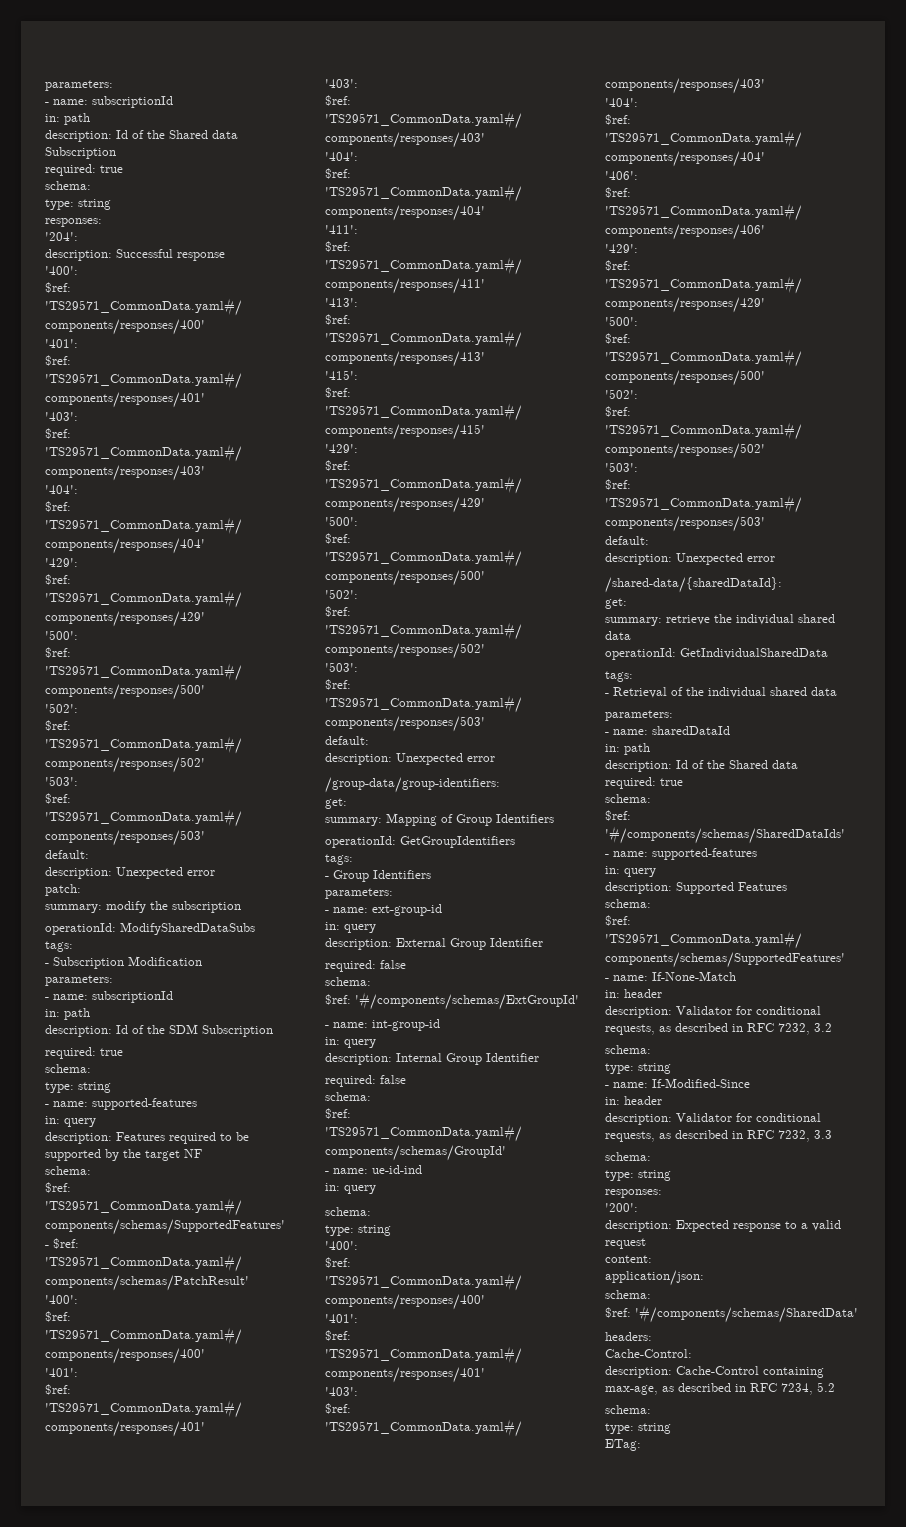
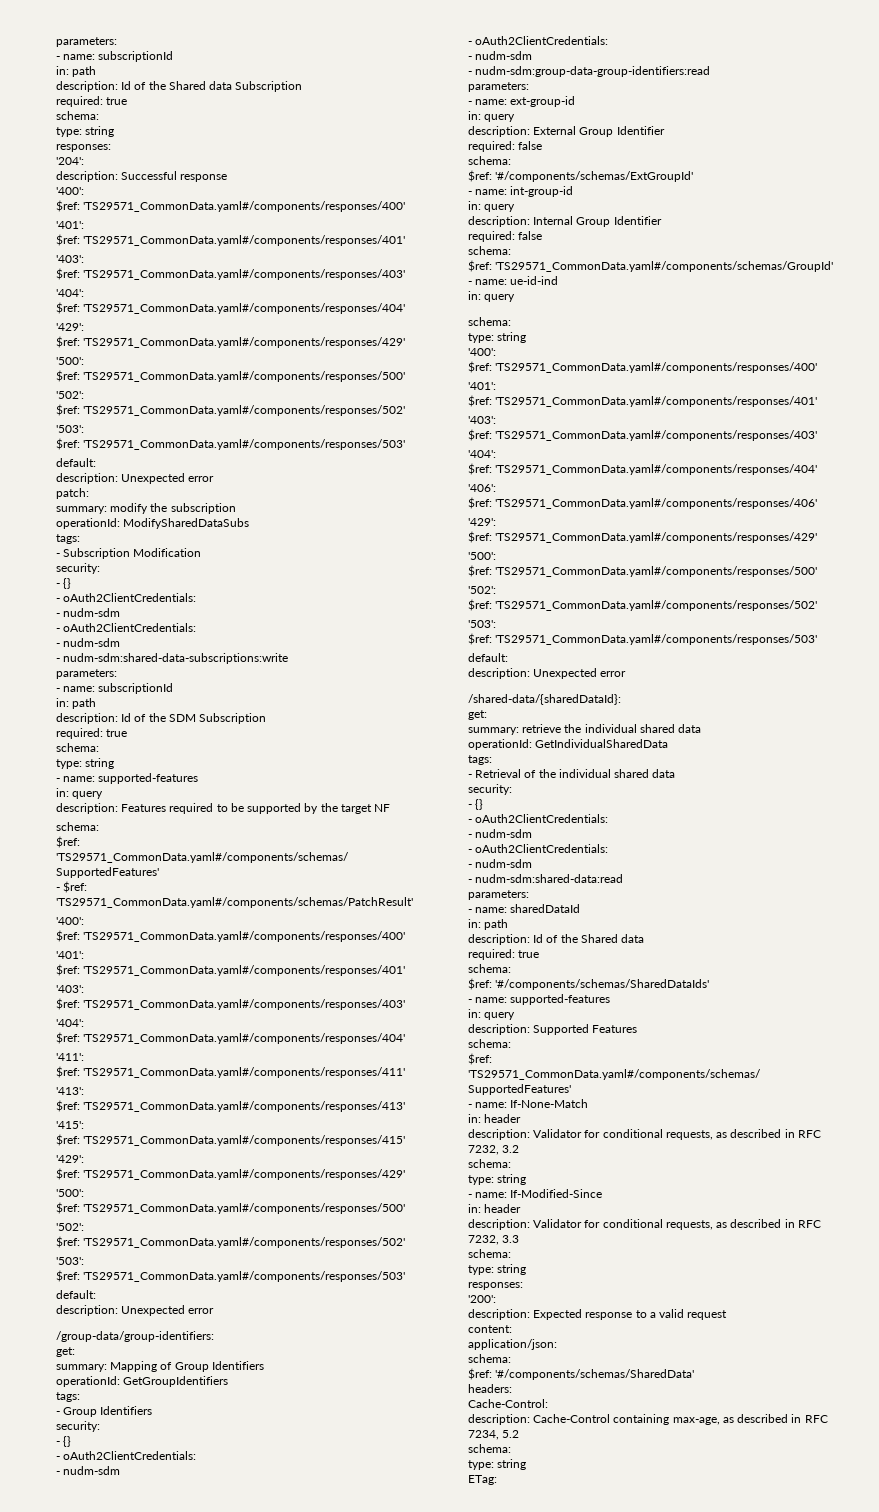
  - Subscription Modification
+ security:
+ - {}
+ - oAuth2ClientCredentials:
+ - nudm-sdm
+ - oAuth2ClientCredentials:
+ - nudm-sdm
+ - nudm-sdm:shared-data-subscriptions:write
  - Group Identifiers
+ security:
+ - {}
+ - oAuth2ClientCredentials:
+ - nudm-sdm
+ - oAuth2ClientCredentials:
+ - nudm-sdm
+ - nudm-sdm:group-data-group-identifiers:read
  - Retrieval of the individual shared data
+ security:
+ - {}
+ - oAuth2ClientCredentials:
+ - nudm-sdm
+ - oAuth2ClientCredentials:
+ - nudm-sdm
+ - nudm-sdm:shared-data:read

